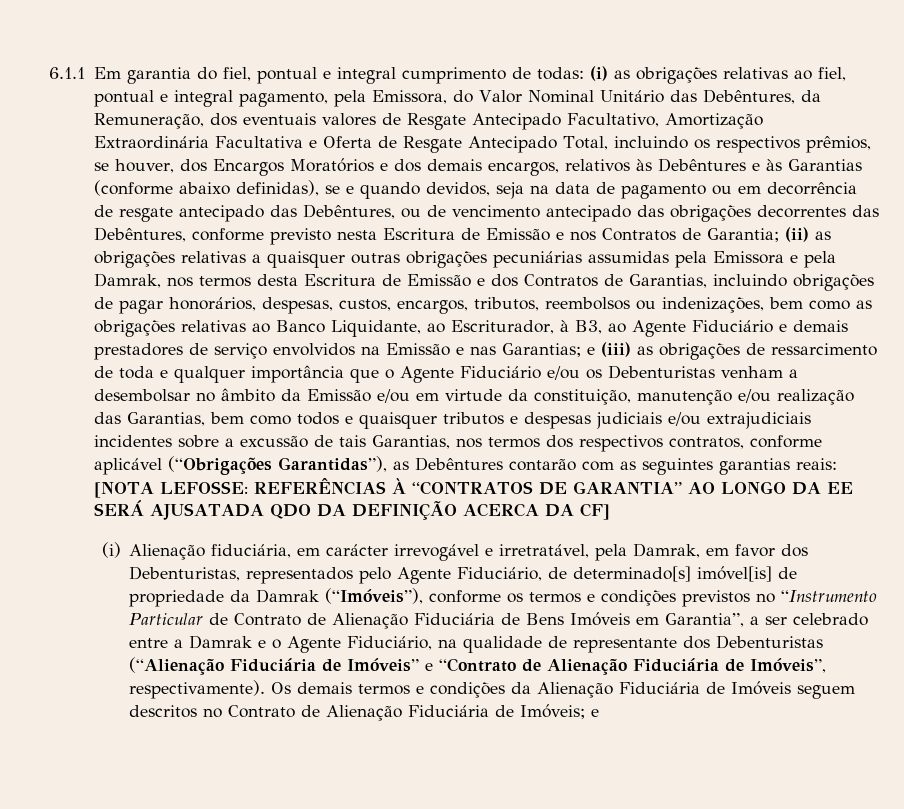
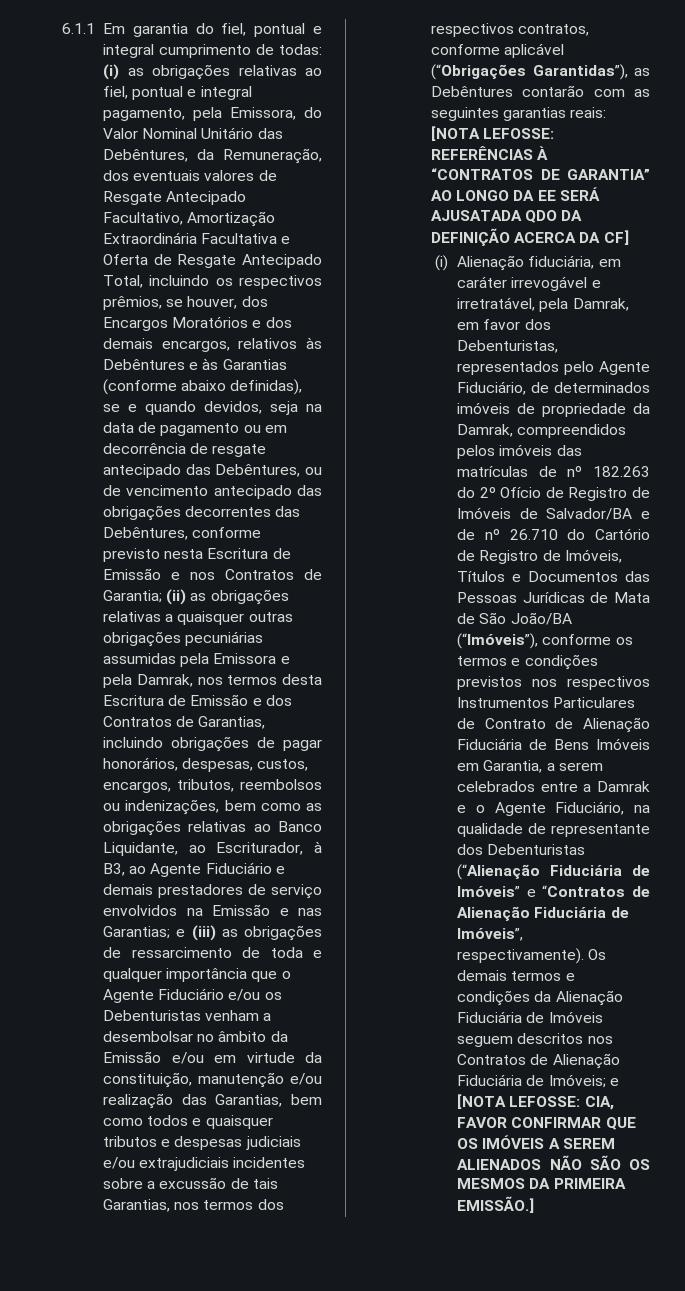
- (i) Alienação fiduciária, em carácter irrevogável e irretratável, pela Damrak, em favor dos Debenturistas, representados pelo Agente Fiduciário, de determinado[s] imóvel[is] de propriedade da Damrak (“Imóveis”), conforme os termos e condições previstos no “Instrumento Particular de Contrato de Alienação Fiduciária de Bens Imóveis em Garantia”, a ser celebrado entre a Damrak e o Agente Fiduciário, na qualidade de representante dos Debenturistas (“Alienação Fiduciária de Imóveis” e “Contrato de Alienação Fiduciária de Imóveis”, respectivamente).
+ (i) Alienação fiduciária, em caráter irrevogável e irretratável, pela Damrak, em favor dos Debenturistas, representados pelo Agente Fiduciário, de determinados imóveis de propriedade da Damrak, compreendidos pelos imóveis das matrículas de nº 182.263 do 2º Ofício de Registro de Imóveis de Salvador/BA e de nº 26.710 do Cartório de Registro de Imóveis, Títulos e Documentos das Pessoas Jurídicas de Mata de São João/BA (“Imóveis”), conforme os termos e condições previstos nos respectivos Instrumentos Particulares de Contrato de Alienação Fiduciária de Bens Imóveis em Garantia, a serem celebrados entre a Damrak e o Agente Fiduciário, na qualidade de representante dos Debenturistas (“Alienação Fiduciária de Imóveis” e “Contratos de Alienação Fiduciária de Imóveis”, respectivamente).
- Os demais termos e condições da Alienação Fiduciária de Imóveis seguem descritos no Contrato de Alienação Fiduciária de Imóveis; e
+ Os demais termos e condições da Alienação Fiduciária de Imóveis seguem descritos nos Contratos de Alienação Fiduciária de Imóveis; e [NOTA LEFOSSE: CIA, FAVOR CONFIRMAR QUE OS IMÓVEIS A SEREM ALIENADOS NÃO SÃO OS MESMOS DA PRIMEIRA EMISSÃO.]

